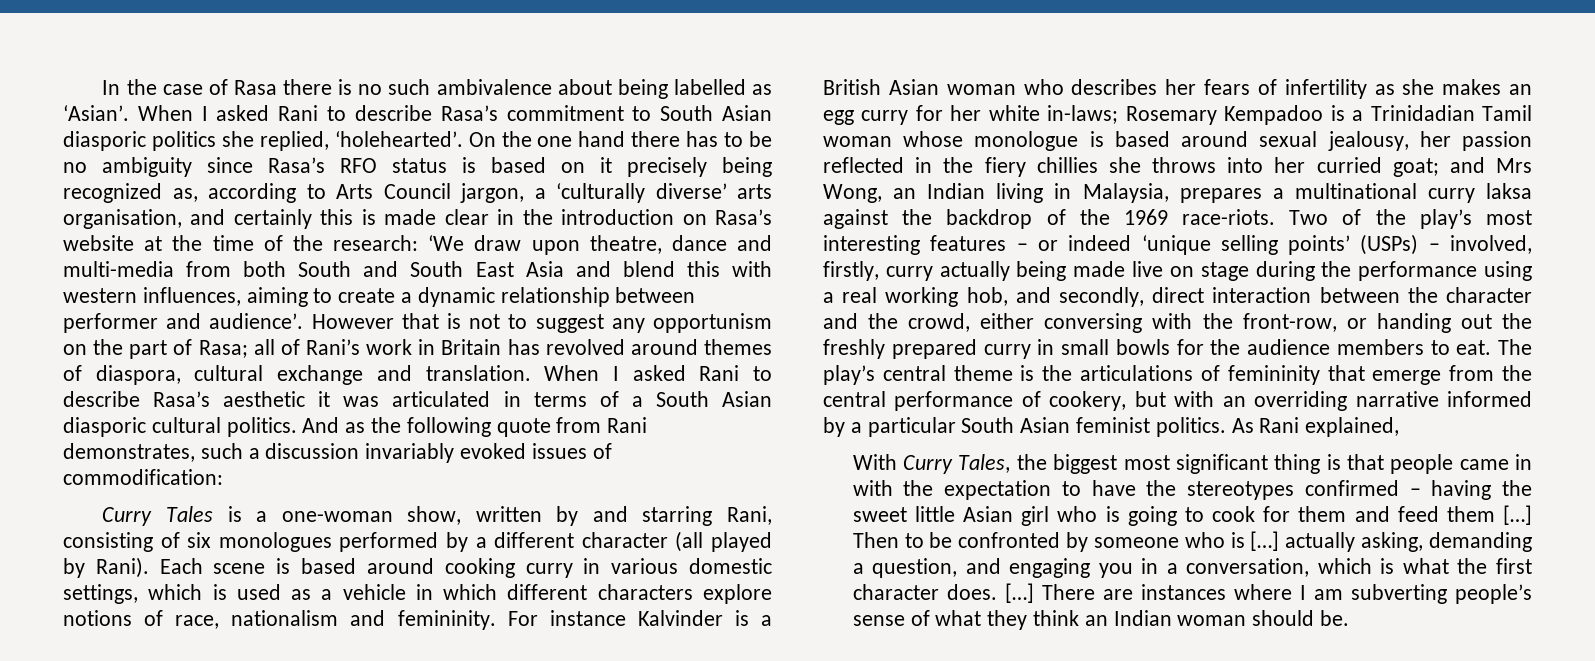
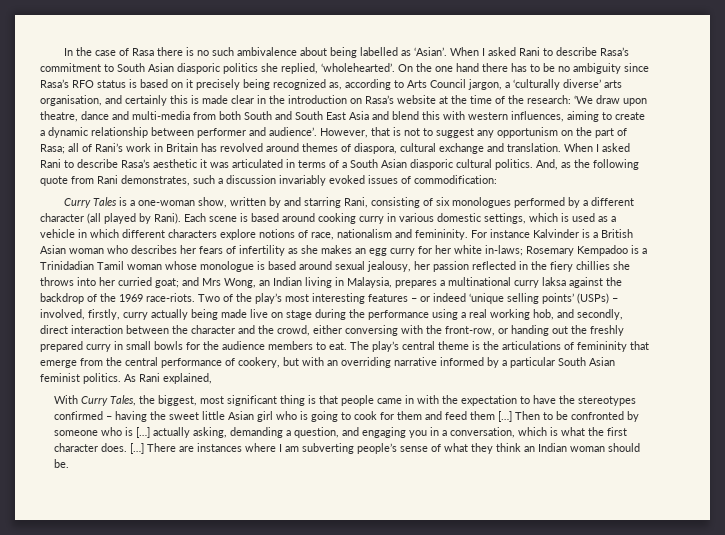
- When I asked Rani to describe Rasa’s commitment to South Asian diasporic politics she replied, ‘holehearted’.
+ When I asked Rani to describe Rasa’s commitment to South Asian diasporic politics she replied, ‘wholehearted’.
- However that is not to suggest any opportunism on the part of Rasa; all of Rani’s work in Britain has revolved around themes of diaspora, cultural exchange and translation.
+ However, that is not to suggest any opportunism on the part of Rasa; all of Rani’s work in Britain has revolved around themes of diaspora, cultural exchange and translation.
- And as the following quote from Rani demonstrates, such a discussion invariably evoked issues of commodification:
+ And, as the following quote from Rani demonstrates, such a discussion invariably evoked issues of commodification:
- With Curry Tales, the biggest most significant thing is that people came in with the expectation to have the stereotypes confirmed – having the sweet little Asian girl who is going to cook for them and feed them […]
+ With Curry Tales, the biggest, most significant thing is that people came in with the expectation to have the stereotypes confirmed – having the sweet little Asian girl who is going to cook for them and feed them […]

